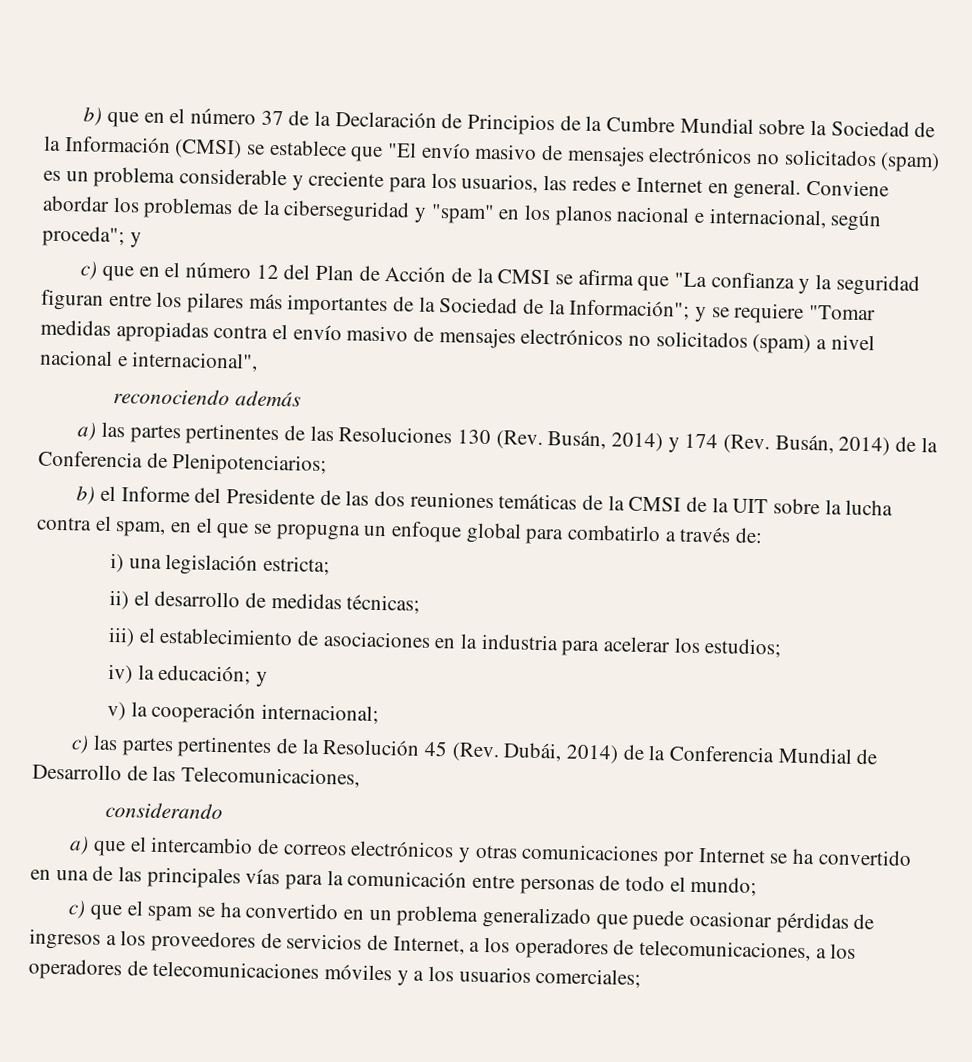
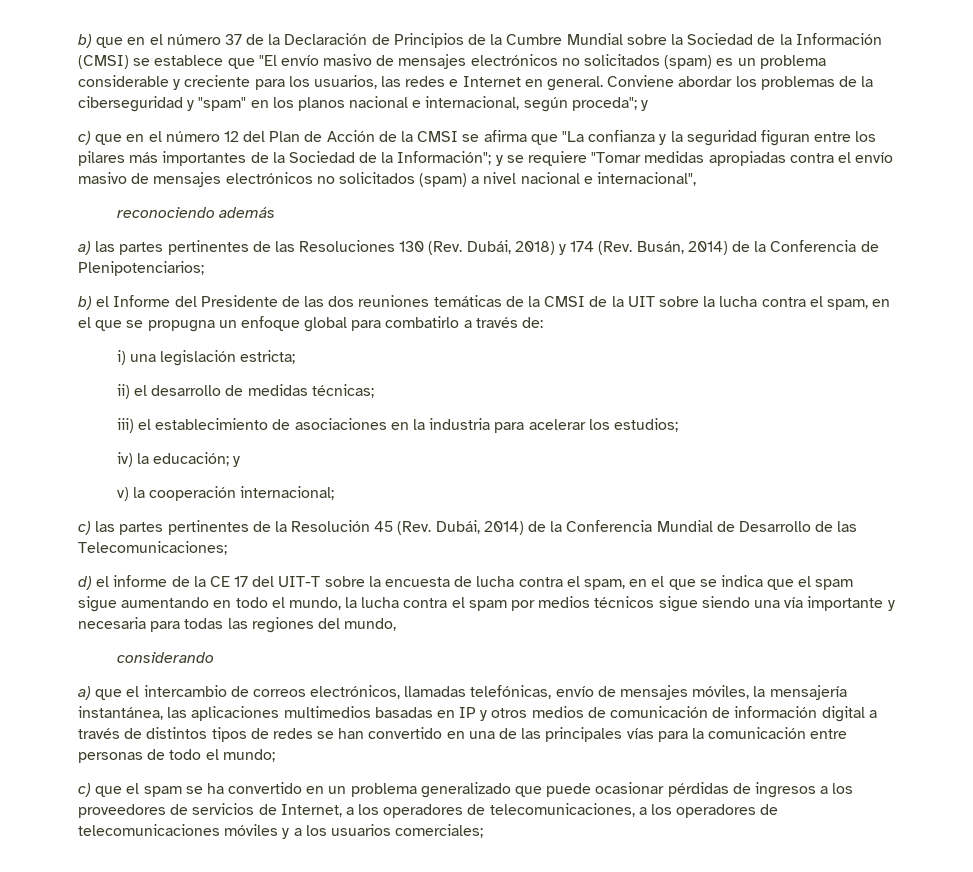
- a) las partes pertinentes de las Resoluciones 130 (Rev. Busán, 2014) y 174 (Rev. Busán, 2014) de la Conferencia de Plenipotenciarios;
+ a) las partes pertinentes de las Resoluciones 130 (Rev. Dubái, 2018) y 174 (Rev. Busán, 2014) de la Conferencia de Plenipotenciarios;
- c) las partes pertinentes de la Resolución 45 (Rev. Dubái, 2014) de la Conferencia Mundial de Desarrollo de las Telecomunicaciones,
+ c) las partes pertinentes de la Resolución 45 (Rev. Dubái, 2014) de la Conferencia Mundial de Desarrollo de las Telecomunicaciones;
+ d) el informe de la CE 17 del UIT-T sobre la encuesta de lucha contra el spam, en el que se indica que el spam sigue aumentando en todo el mundo, la lucha contra el spam por medios técnicos sigue siendo una vía importante y necesaria para todas las regiones del mundo,
- a) que el intercambio de correos electrónicos y otras comunicaciones por Internet se ha convertido en una de las principales vías para la comunicación entre personas de todo el mundo;
+ a) que el intercambio de correos electrónicos, llamadas telefónicas, envío de mensajes móviles, la mensajería instantánea, las aplicaciones multimedios basadas en IP y otros medios de comunicación de información digital a través de distintos tipos de redes se han convertido en una de las principales vías para la comunicación entre personas de todo el mundo;

